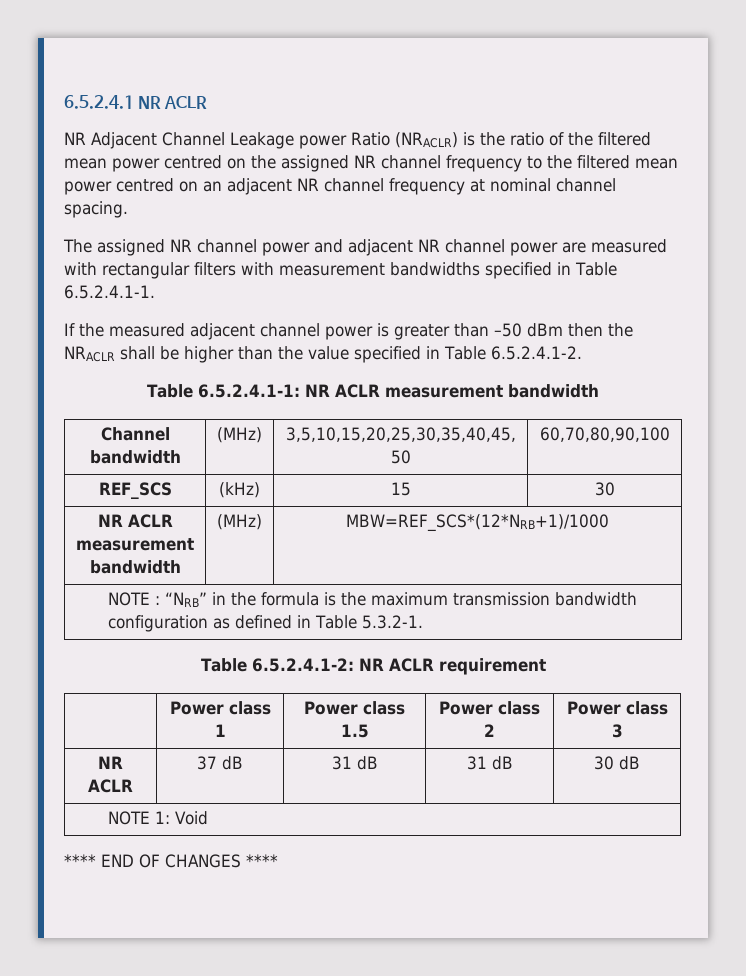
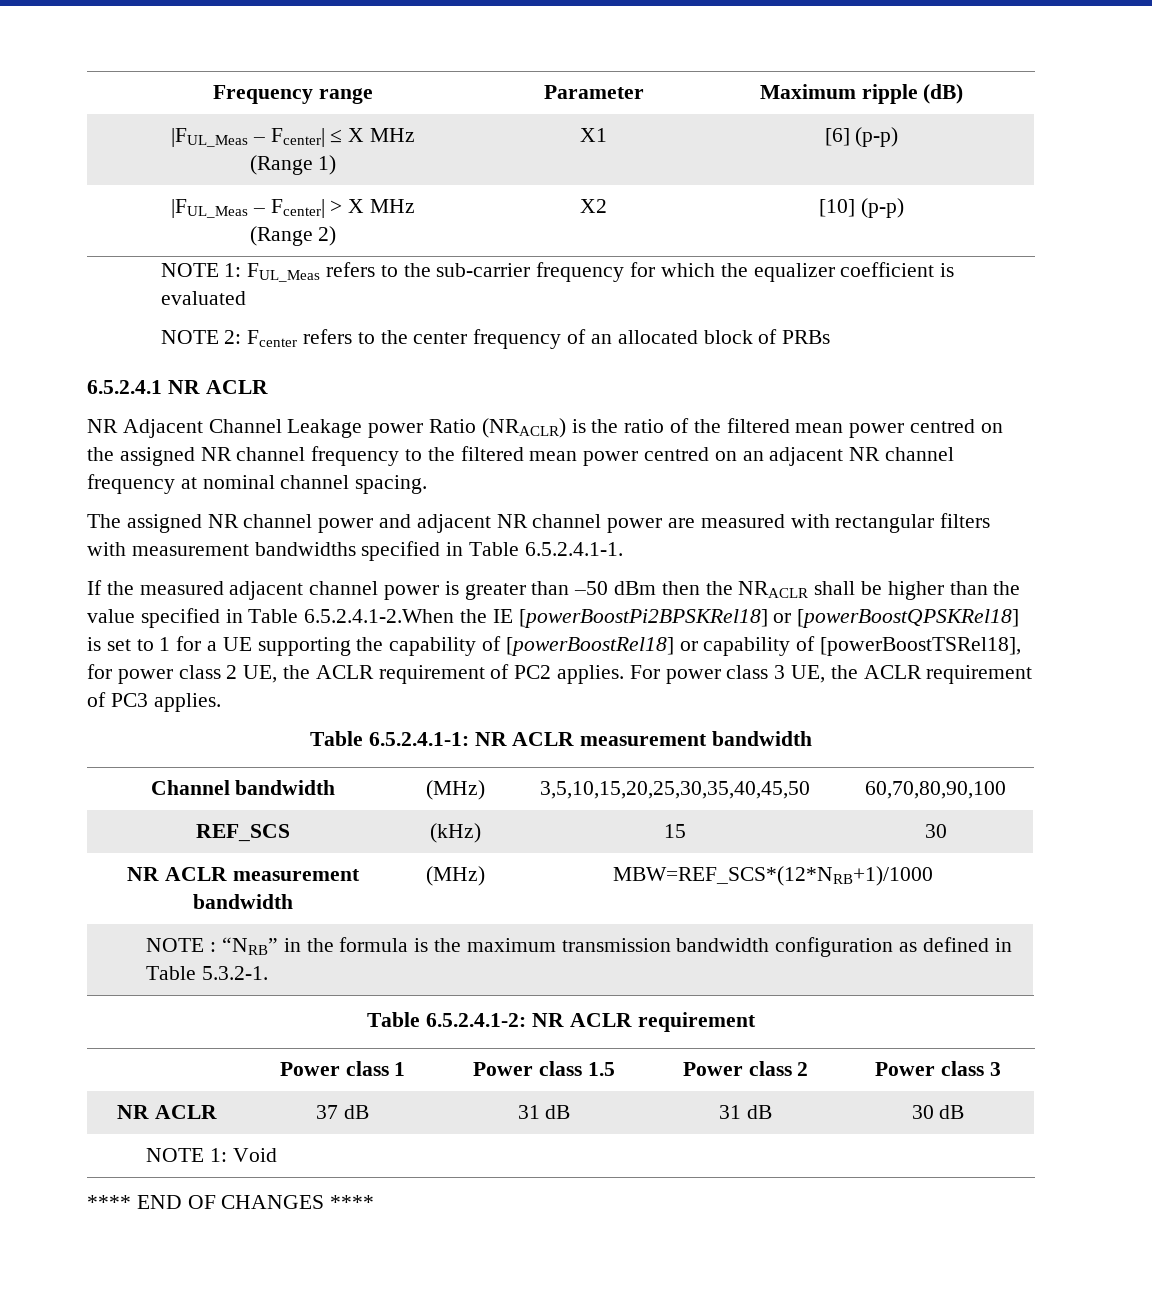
+ Frequency range | Parameter | Maximum ripple (dB)
+ |FUL_Meas – Fcenter| ≤ X MHz
+ (Range 1) | X1 | [6] (p-p)
+ |FUL_Meas – Fcenter| > X MHz
+ (Range 2) | X2 | [10] (p-p)
+ NOTE 1: FUL_Meas refers to the sub-carrier frequency for which the equalizer coefficient is evaluated
+ NOTE 2: Fcenter refers to the center frequency of an allocated block of PRBs
- If the measured adjacent channel power is greater than –50 dBm then the NRACLR shall be higher than the value specified in Table 6.5.2.4.1-2.
+ If the measured adjacent channel power is greater than –50 dBm then the NRACLR shall be higher than the value specified in Table 6.5.2.4.1-2.When the IE [powerBoostPi2BPSKRel18] or [powerBoostQPSKRel18] is set to 1 for a UE supporting the capability of [powerBoostRel18] or capability of [powerBoostTSRel18], for power class 2 UE, the ACLR requirement of PC2 applies. For power class 3 UE, the ACLR requirement of PC3 applies.

